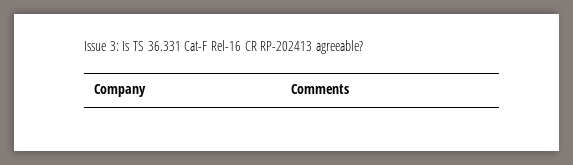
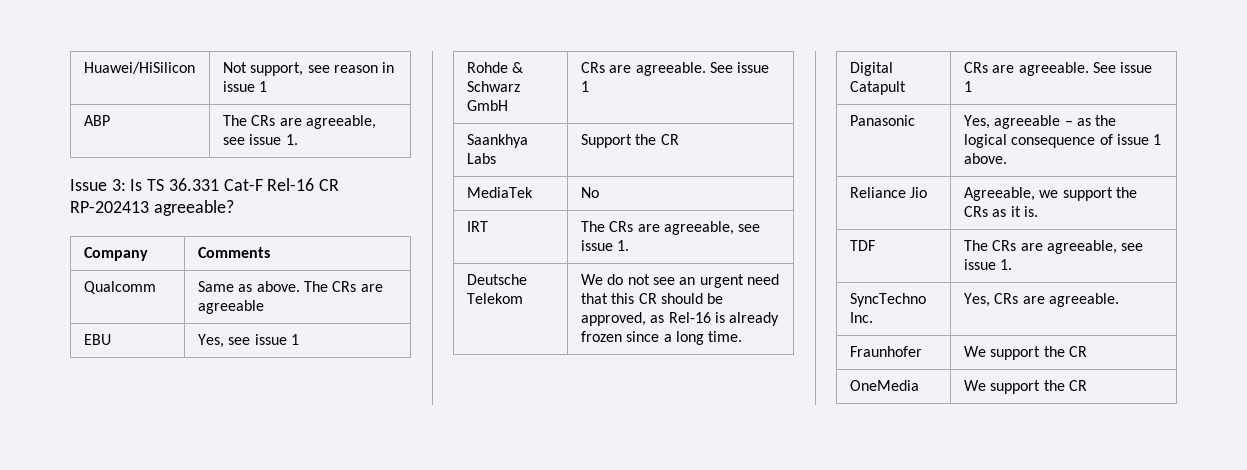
+ Huawei/HiSilicon | Not support, see reason in issue 1
+ ABP | The CRs are agreeable, see issue 1.
+ Qualcomm | Same as above. The CRs are agreeable
+ EBU | Yes, see issue 1
+ Rohde & Schwarz GmbH | CRs are agreeable. See issue 1
+ Saankhya Labs | Support the CR
+ MediaTek | No
+ IRT | The CRs are agreeable, see issue 1.
+ Deutsche Telekom | We do not see an urgent need that this CR should be approved, as Rel-16 is already frozen since a long time.
+ Digital Catapult | CRs are agreeable. See issue 1
+ Panasonic | Yes, agreeable – as the logical consequence of issue 1 above.
+ Reliance Jio | Agreeable, we support the CRs as it is.
+ TDF | The CRs are agreeable, see issue 1.
+ SyncTechno Inc. | Yes, CRs are agreeable.
+ Fraunhofer | We support the CR
+ OneMedia | We support the CR

